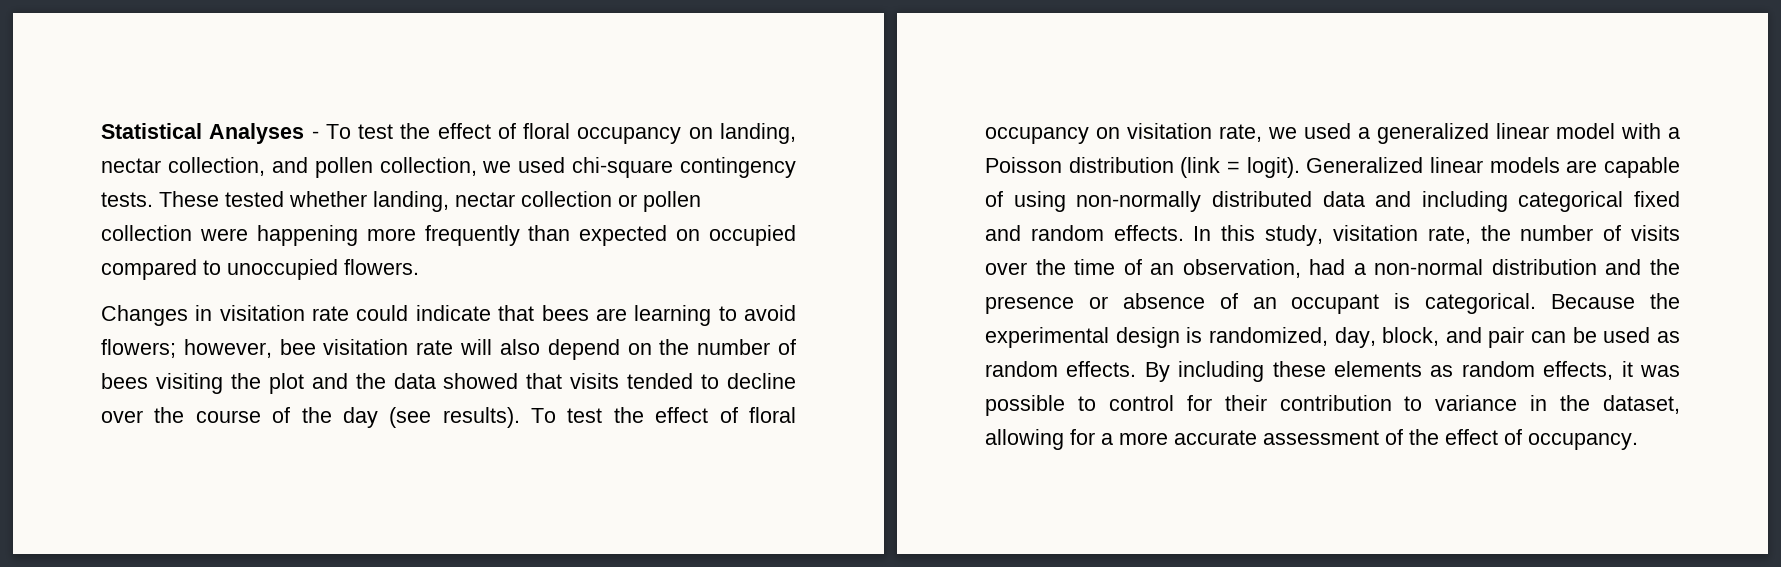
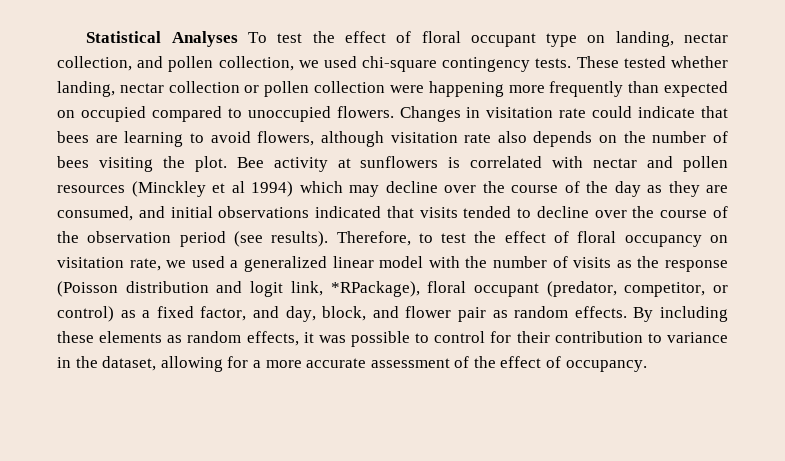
- Statistical Analyses - To test the effect of floral occupancy on landing, nectar collection, and pollen collection, we used chi-square contingency tests.
+ Statistical Analyses To test the effect of floral occupant type on landing, nectar collection, and pollen collection, we used chi-square contingency tests.
- These tested whether landing, nectar collection or pollen collection were happening more frequently than expected on occupied compared to unoccupied flowers.
- Changes in visitation rate could indicate that bees are learning to avoid flowers; however, bee visitation rate will also depend on the number of bees visiting the plot and the data showed that visits tended to decline over the course of the day (see results). To test the effect of floral occupancy on visitation rate, we used a generalized linear model with a Poisson distribution (link = logit). Generalized linear models are capable of using non-normally distributed data and including categorical fixed and random effects. In this study, visitation rate, the number of visits over the time of an observation, had a non-normal distribution and the presence or absence of an occupant is categorical. Because the experimental design is randomized, day, block, and pair can be used as random effects.
+ These tested whether landing, nectar collection or pollen collection were happening more frequently than expected on occupied compared to unoccupied flowers. Changes in visitation rate could indicate that bees are learning to avoid flowers, although visitation rate also depends on the number of bees visiting the plot. Bee activity at sunflowers is correlated with nectar and pollen resources (Minckley et al 1994) which may decline over the course of the day as they are consumed, and initial observations indicated that visits tended to decline over the course of the observation period (see results). Therefore, to test the effect of floral occupancy on visitation rate, we used a generalized linear model with the number of visits as the response (Poisson distribution and logit link, *RPackage), floral occupant (predator, competitor, or control) as a fixed factor, and day, block, and flower pair as random effects.

